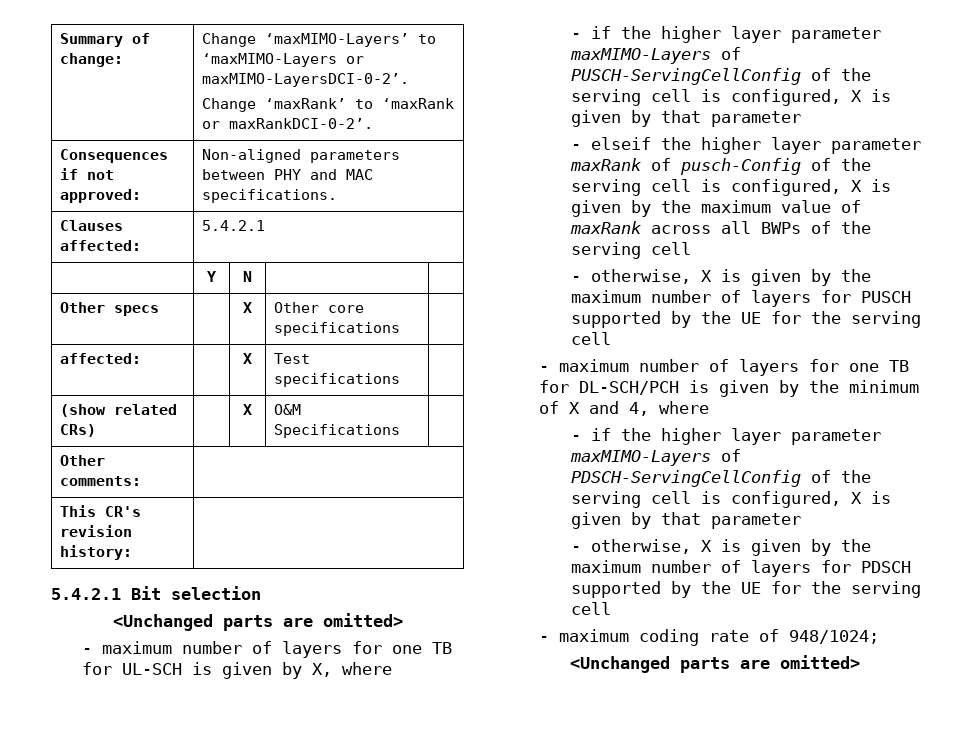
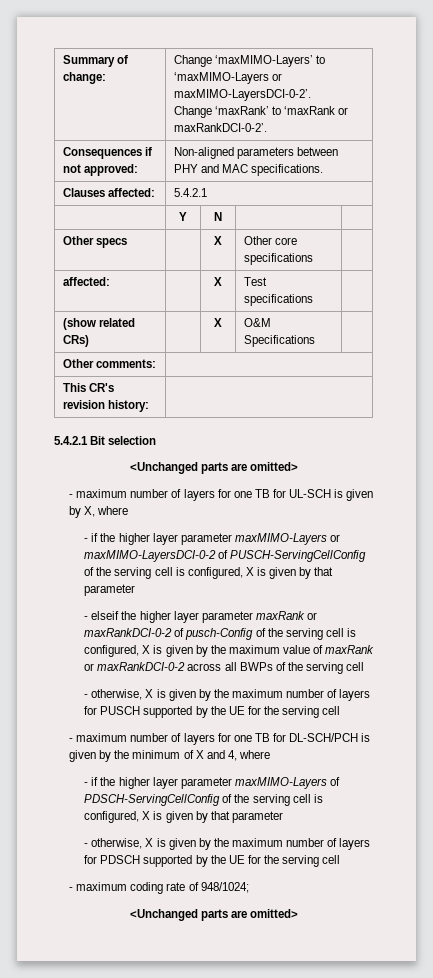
- - if the higher layer parameter maxMIMO-Layers of PUSCH-ServingCellConfig of the serving cell is configured, X is given by that parameter
+ - if the higher layer parameter maxMIMO-Layers or maxMIMO-LayersDCI-0-2 of PUSCH-ServingCellConfig of the serving cell is configured, X is given by that parameter
- - elseif the higher layer parameter maxRank of pusch-Config of the serving cell is configured, X is given by the maximum value of maxRank across all BWPs of the serving cell
+ - elseif the higher layer parameter maxRank or maxRankDCI-0-2 of pusch-Config of the serving cell is configured, X is given by the maximum value of maxRank or maxRankDCI-0-2 across all BWPs of the serving cell

